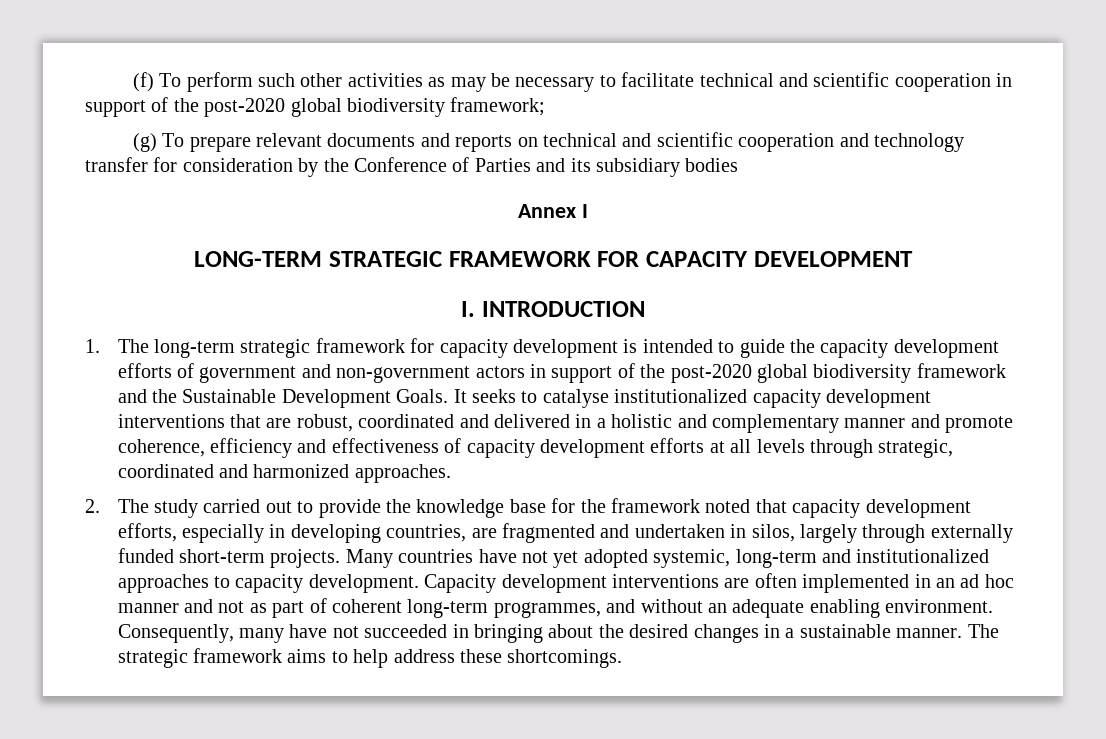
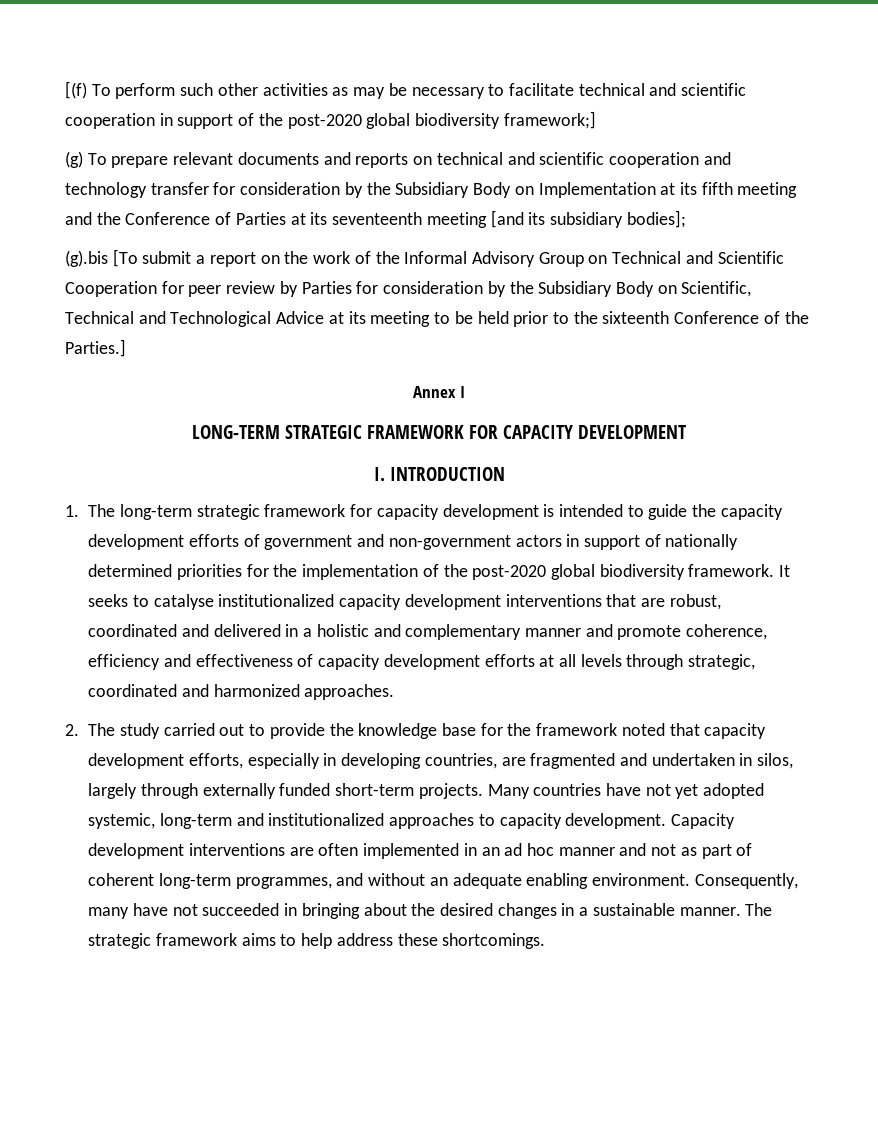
- (f) To perform such other activities as may be necessary to facilitate technical and scientific cooperation in support of the post-2020 global biodiversity framework;
+ [(f) To perform such other activities as may be necessary to facilitate technical and scientific cooperation in support of the post-2020 global biodiversity framework;]
- (g) To prepare relevant documents and reports on technical and scientific cooperation and technology transfer for consideration by the Conference of Parties and its subsidiary bodies
+ (g) To prepare relevant documents and reports on technical and scientific cooperation and technology transfer for consideration by the Subsidiary Body on Implementation at its fifth meeting and the Conference of Parties at its seventeenth meeting [and its subsidiary bodies];
+ (g).bis [To submit a report on the work of the Informal Advisory Group on Technical and Scientific Cooperation for peer review by Parties for consideration by the Subsidiary Body on Scientific, Technical and Technological Advice at its meeting to be held prior to the sixteenth Conference of the Parties.]
- 1. The long-term strategic framework for capacity development is intended to guide the capacity development efforts of government and non-government actors in support of the post-2020 global biodiversity framework and the Sustainable Development Goals.
+ 1. The long-term strategic framework for capacity development is intended to guide the capacity development efforts of government and non-government actors in support of nationally determined priorities for the implementation of the post-2020 global biodiversity framework.

